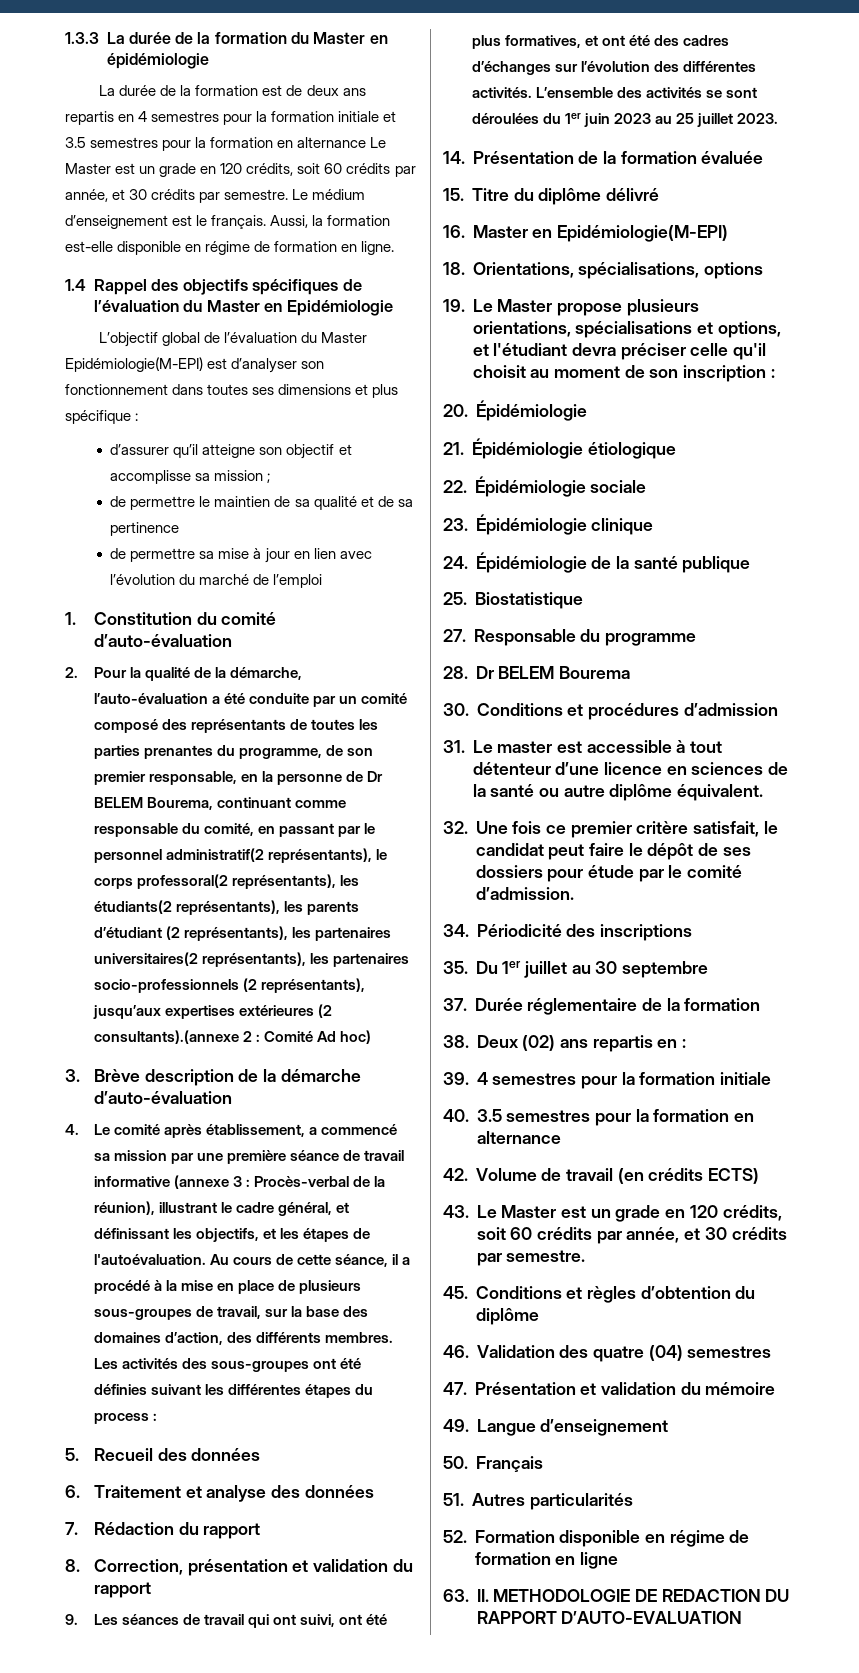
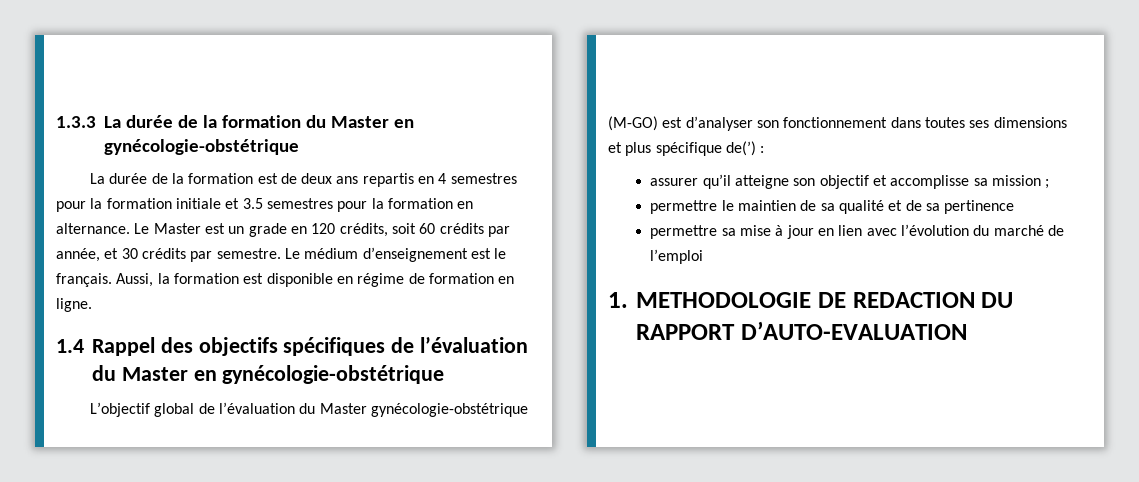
- 1.3.3 La durée de la formation du Master en épidémiologie
+ 1.3.3 La durée de la formation du Master en gynécologie-obstétrique
- La durée de la formation est de deux ans repartis en 4 semestres pour la formation initiale et 3.5 semestres pour la formation en alternance Le Master est un grade en 120 crédits, soit 60 crédits par année, et 30 crédits par semestre.
+ La durée de la formation est de deux ans repartis en 4 semestres pour la formation initiale et 3.5 semestres pour la formation en alternance. Le Master est un grade en 120 crédits, soit 60 crédits par année, et 30 crédits par semestre.
- Aussi, la formation est-elle disponible en régime de formation en ligne.
+ Aussi, la formation est disponible en régime de formation en ligne.
- 1.4 Rappel des objectifs spécifiques de l’évaluation du Master en Epidémiologie
+ 1.4 Rappel des objectifs spécifiques de l’évaluation du Master en gynécologie-obstétrique
- L’objectif global de l’évaluation du Master Epidémiologie(M-EPI) est d’analyser son fonctionnement dans toutes ses dimensions et plus spécifique :
- d’assurer qu’il atteigne son objectif et accomplisse sa mission ;
+ L’objectif global de l’évaluation du Master gynécologie-obstétrique (M-GO) est d’analyser son fonctionnement dans toutes ses dimensions et plus spécifique de(’) :
+ assurer qu’il atteigne son objectif et accomplisse sa mission ;
- de permettre le maintien de sa qualité et de sa pertinence
+ permettre le maintien de sa qualité et de sa pertinence
- de permettre sa mise à jour en lien avec l’évolution du marché de l’emploi
+ permettre sa mise à jour en lien avec l’évolution du marché de l’emploi
- 1. Constitution du comité d’auto-évaluation
- 2. Pour la qualité de la démarche, l’auto-évaluation a été conduite par un comité composé des représentants de toutes les parties prenantes du programme, de son premier responsable, en la personne de Dr BELEM Bourema, continuant comme responsable du comité, en passant par le personnel administratif(2 représentants), le corps professoral(2 représentants), les étudiants(2 représentants), les parents d’étudiant (2 représentants), les partenaires universitaires(2 représentants), les partenaires socio-professionnels (2 représentants), jusqu’aux expertises extérieures (2 consultants).(annexe 2 : Comité Ad hoc)
- 3. Brève description de la démarche d’auto-évaluation
- 4. Le comité après établissement, a commencé sa mission par une première séance de travail informative (annexe 3 : Procès-verbal de la réunion), illustrant le cadre général, et définissant les objectifs, et les étapes de l'autoévaluation. Au cours de cette séance, il a procédé à la mise en place de plusieurs sous-groupes de travail, sur la base des domaines d’action, des différents membres. Les activités des sous-groupes ont été définies suivant les différentes étapes du process :
- 5. Recueil des données
- 6. Traitement et analyse des données
- 7. Rédaction du rapport
- 8. Correction, présentation et validation du rapport
- 9. Les séances de travail qui ont suivi, ont été plus formatives, et ont été des cadres d’échanges sur l’évolution des différentes activités. L’ensemble des activités se sont déroulées du 1er juin 2023 au 25 juillet 2023.
- 14. Présentation de la formation évaluée
- 15. Titre du diplôme délivré
- 16. Master en Epidémiologie(M-EPI)
- 18. Orientations, spécialisations, options
- 19. Le Master propose plusieurs orientations, spécialisations et options, et l'étudiant devra préciser celle qu'il choisit au moment de son inscription :
- 20. Épidémiologie
- 21. Épidémiologie étiologique
- 22. Épidémiologie sociale
- 23. Épidémiologie clinique
- 24. Épidémiologie de la santé publique
- 25. Biostatistique
- 27. Responsable du programme
- 28. Dr BELEM Bourema
- 30. Conditions et procédures d’admission
- 31. Le master est accessible à tout détenteur d’une licence en sciences de la santé ou autre diplôme équivalent.
- 32. Une fois ce premier critère satisfait, le candidat peut faire le dépôt de ses dossiers pour étude par le comité d’admission.
- 34. Périodicité des inscriptions
- 35. Du 1er juillet au 30 septembre
- 37. Durée réglementaire de la formation
- 38. Deux (02) ans repartis en :
- 39. 4 semestres pour la formation initiale
- 40. 3.5 semestres pour la formation en alternance
- 42. Volume de travail (en crédits ECTS)
- 43. Le Master est un grade en 120 crédits, soit 60 crédits par année, et 30 crédits par semestre.
- 45. Conditions et règles d’obtention du diplôme
- 46. Validation des quatre (04) semestres
- 47. Présentation et validation du mémoire
- 49. Langue d’enseignement
- 50. Français
- 51. Autres particularités
- 52. Formation disponible en régime de formation en ligne
- 63. II. METHODOLOGIE DE REDACTION DU RAPPORT D’AUTO-EVALUATION
+ 1. METHODOLOGIE DE REDACTION DU RAPPORT D’AUTO-EVALUATION

